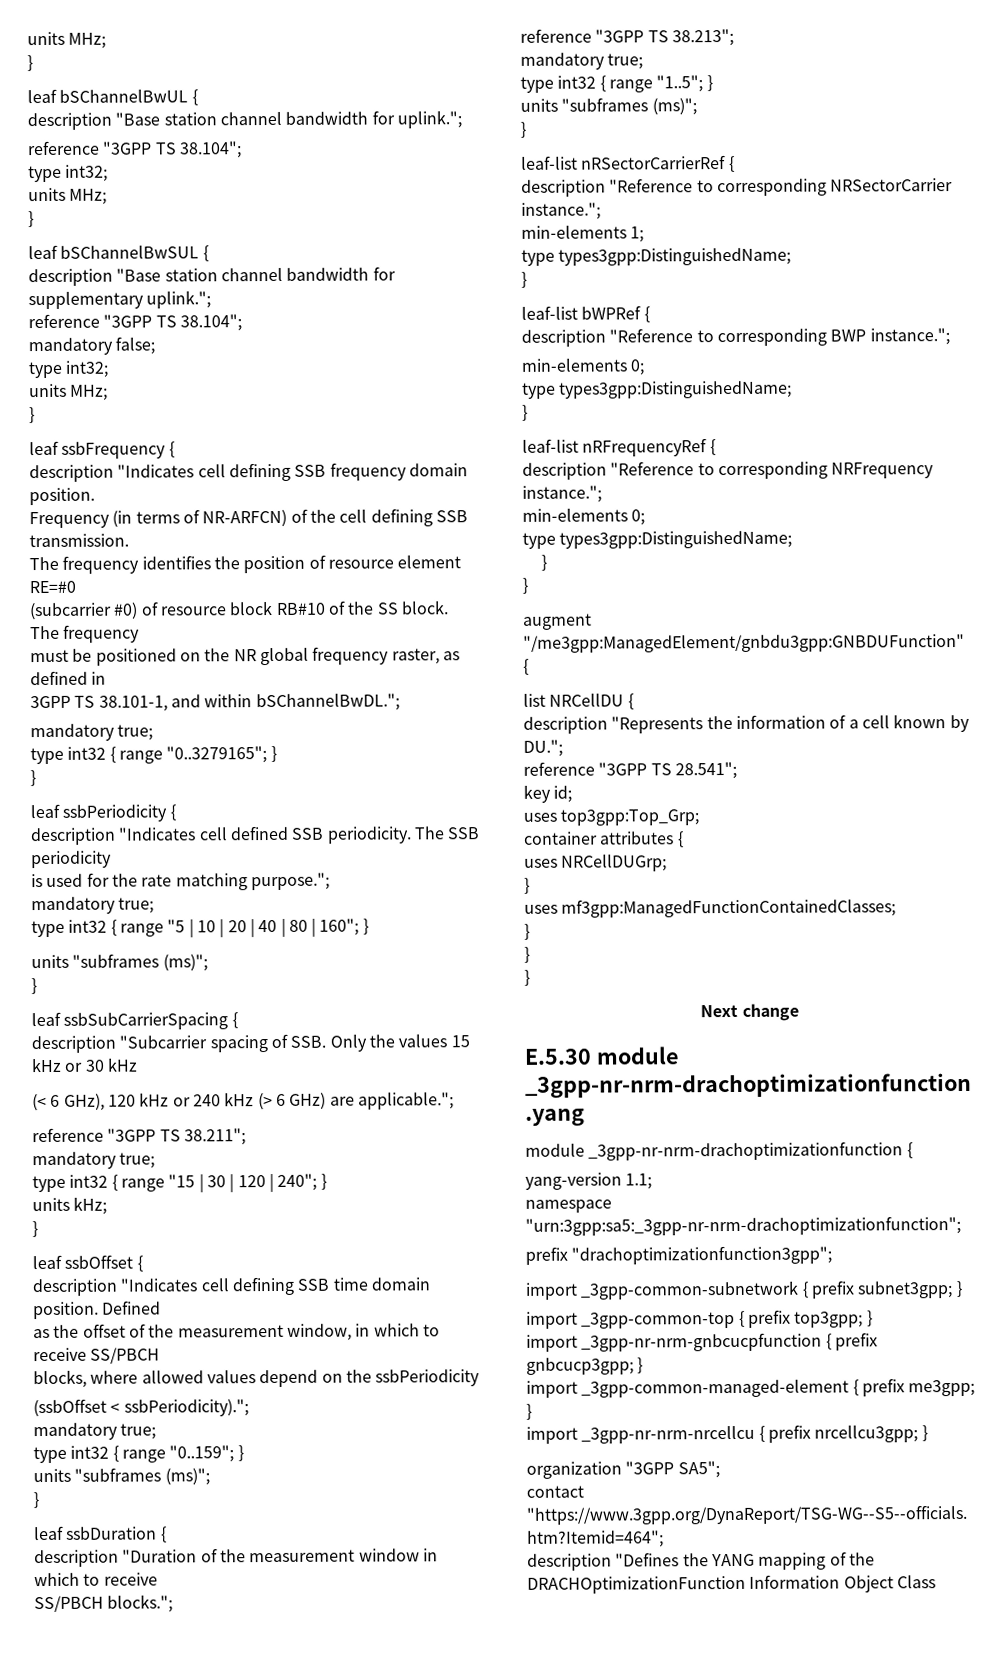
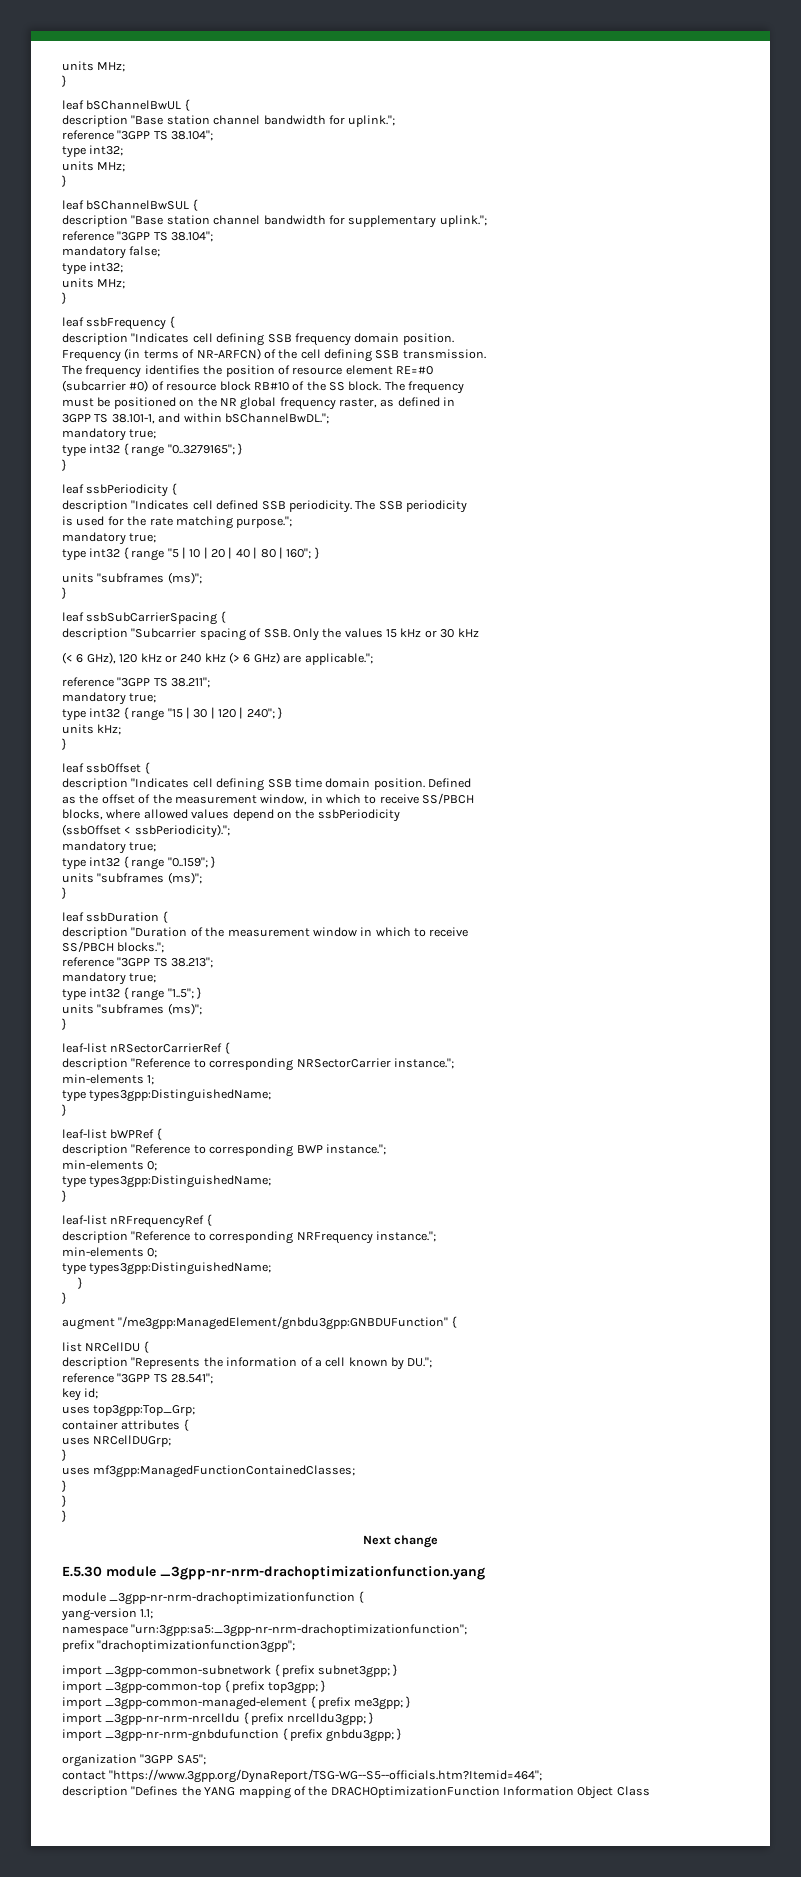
- import _3gpp-nr-nrm-gnbcucpfunction { prefix gnbcucp3gpp; }
- import _3gpp-nr-nrm-nrcellcu { prefix nrcellcu3gpp; }
+ import _3gpp-nr-nrm-nrcelldu { prefix nrcelldu3gpp; }
+ import _3gpp-nr-nrm-gnbdufunction { prefix gnbdu3gpp; }

